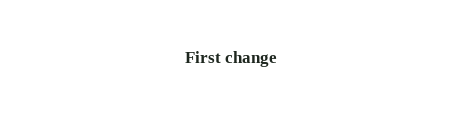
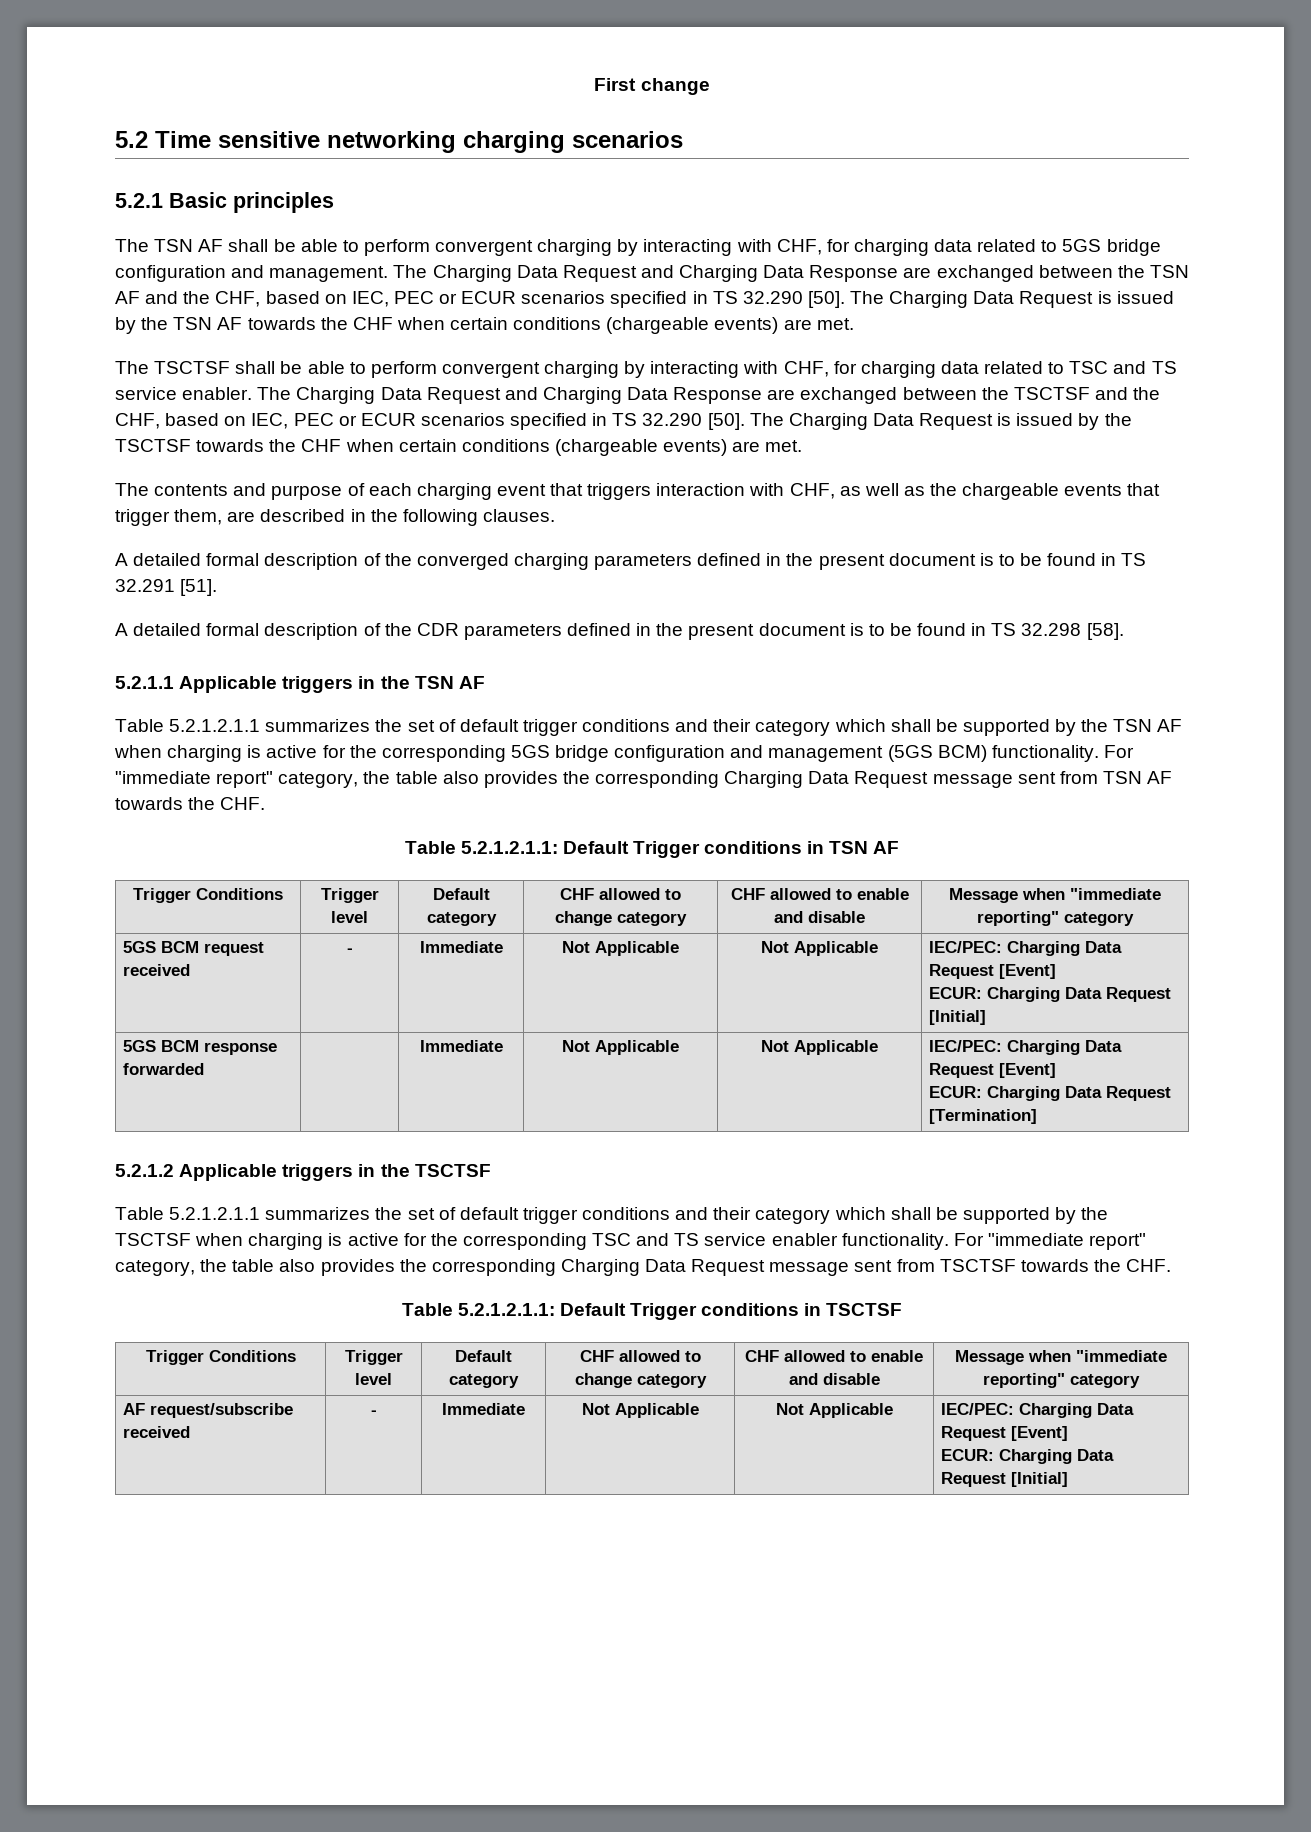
+ 5.2 Time sensitive networking charging scenarios
+ 5.2.1 Basic principles
+ The TSN AF shall be able to perform convergent charging by interacting with CHF, for charging data related to 5GS bridge configuration and management. The Charging Data Request and Charging Data Response are exchanged between the TSN AF and the CHF, based on IEC, PEC or ECUR scenarios specified in TS 32.290 [50]. The Charging Data Request is issued by the TSN AF towards the CHF when certain conditions (chargeable events) are met.
+ The TSCTSF shall be able to perform convergent charging by interacting with CHF, for charging data related to TSC and TS service enabler. The Charging Data Request and Charging Data Response are exchanged between the TSCTSF and the CHF, based on IEC, PEC or ECUR scenarios specified in TS 32.290 [50]. The Charging Data Request is issued by the TSCTSF towards the CHF when certain conditions (chargeable events) are met.
+ The contents and purpose of each charging event that triggers interaction with CHF, as well as the chargeable events that trigger them, are described in the following clauses.
+ A detailed formal description of the converged charging parameters defined in the present document is to be found in TS 32.291 [51].
+ A detailed formal description of the CDR parameters defined in the present document is to be found in TS 32.298 [58].
+ 5.2.1.1 Applicable triggers in the TSN AF
+ Table 5.2.1.2.1.1 summarizes the set of default trigger conditions and their category which shall be supported by the TSN AF when charging is active for the corresponding 5GS bridge configuration and management (5GS BCM) functionality. For "immediate report" category, the table also provides the corresponding Charging Data Request message sent from TSN AF towards the CHF.
+ Table 5.2.1.2.1.1: Default Trigger conditions in TSN AF
+ Trigger Conditions | Trigger level | Default category | CHF allowed to change category | CHF allowed to enable and disable | Message when "immediate reporting" category
+ 5GS BCM request received | - | Immediate | Not Applicable | Not Applicable | IEC/PEC: Charging Data Request [Event]
+ ECUR: Charging Data Request [Initial]
+ 5GS BCM response forwarded | | Immediate | Not Applicable | Not Applicable | IEC/PEC: Charging Data Request [Event]
+ ECUR: Charging Data Request [Termination]
+ 5.2.1.2 Applicable triggers in the TSCTSF
+ Table 5.2.1.2.1.1 summarizes the set of default trigger conditions and their category which shall be supported by the TSCTSF when charging is active for the corresponding TSC and TS service enabler functionality. For "immediate report" category, the table also provides the corresponding Charging Data Request message sent from TSCTSF towards the CHF.
+ Table 5.2.1.2.1.1: Default Trigger conditions in TSCTSF
+ Trigger Conditions | Trigger level | Default category | CHF allowed to change category | CHF allowed to enable and disable | Message when "immediate reporting" category
+ AF request/subscribe received | - | Immediate | Not Applicable | Not Applicable | IEC/PEC: Charging Data Request [Event]
+ ECUR: Charging Data Request [Initial]

